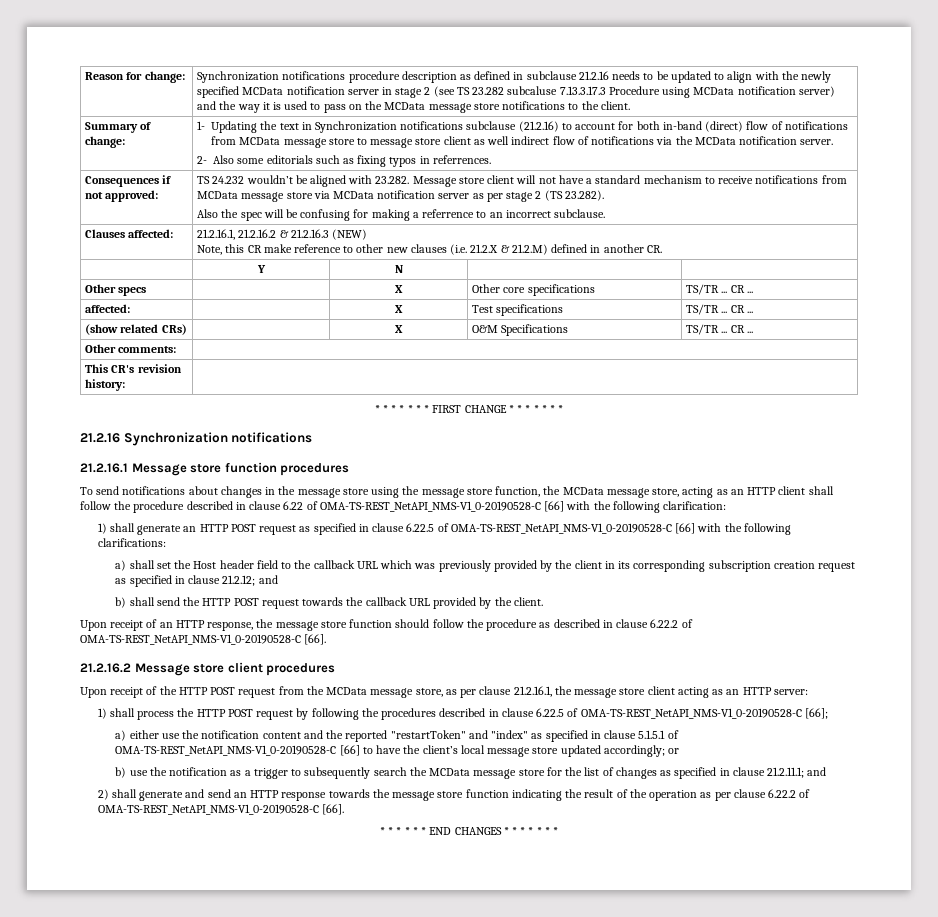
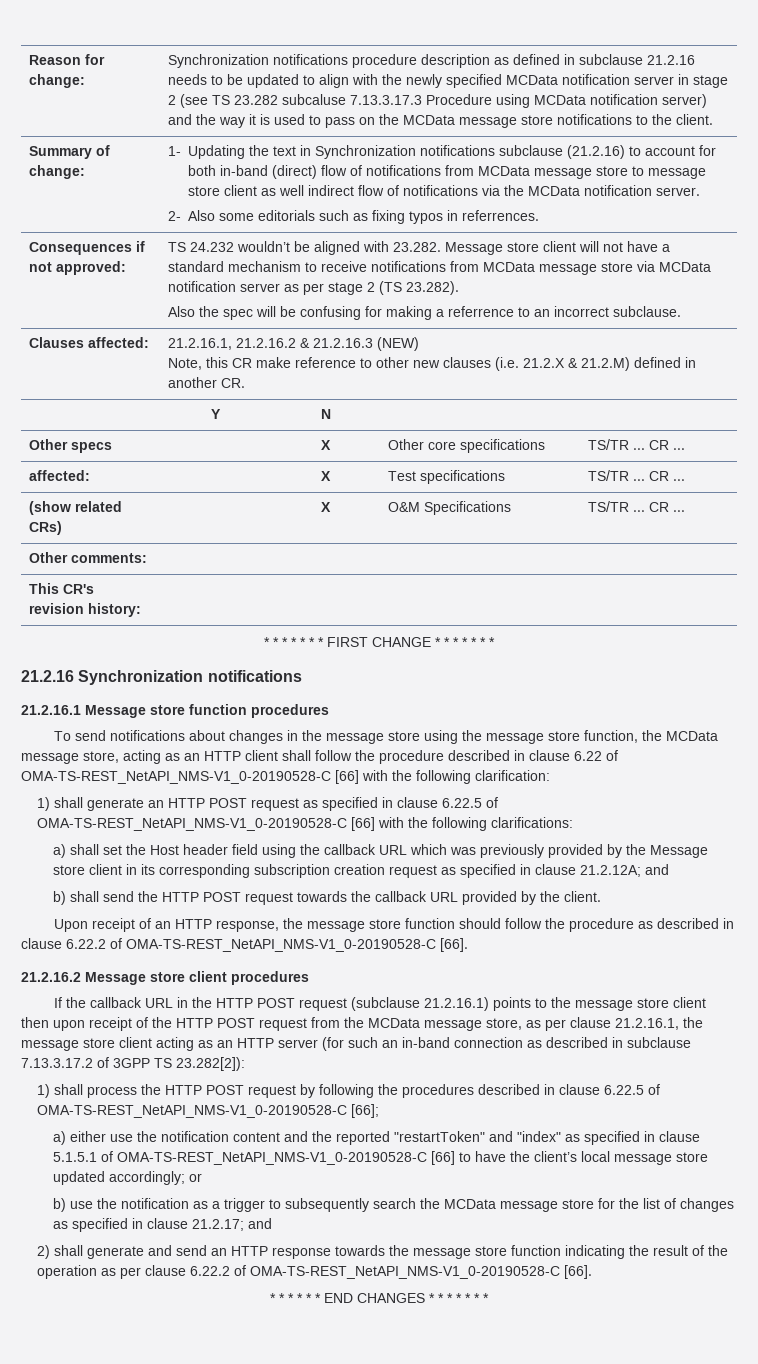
- a) shall set the Host header field to the callback URL which was previously provided by the client in its corresponding subscription creation request as specified in clause 21.2.12; and
+ a) shall set the Host header field using the callback URL which was previously provided by the Message store client in its corresponding subscription creation request as specified in clause 21.2.12A; and
- Upon receipt of the HTTP POST request from the MCData message store, as per clause 21.2.16.1, the message store client acting as an HTTP server:
+ If the callback URL in the HTTP POST request (subclause 21.2.16.1) points to the message store client then upon receipt of the HTTP POST request from the MCData message store, as per clause 21.2.16.1, the message store client acting as an HTTP server (for such an in-band connection as described in subclause 7.13.3.17.2 of 3GPP TS 23.282[2]):
- b) use the notification as a trigger to subsequently search the MCData message store for the list of changes as specified in clause 21.2.11.1; and
+ b) use the notification as a trigger to subsequently search the MCData message store for the list of changes as specified in clause 21.2.17; and

